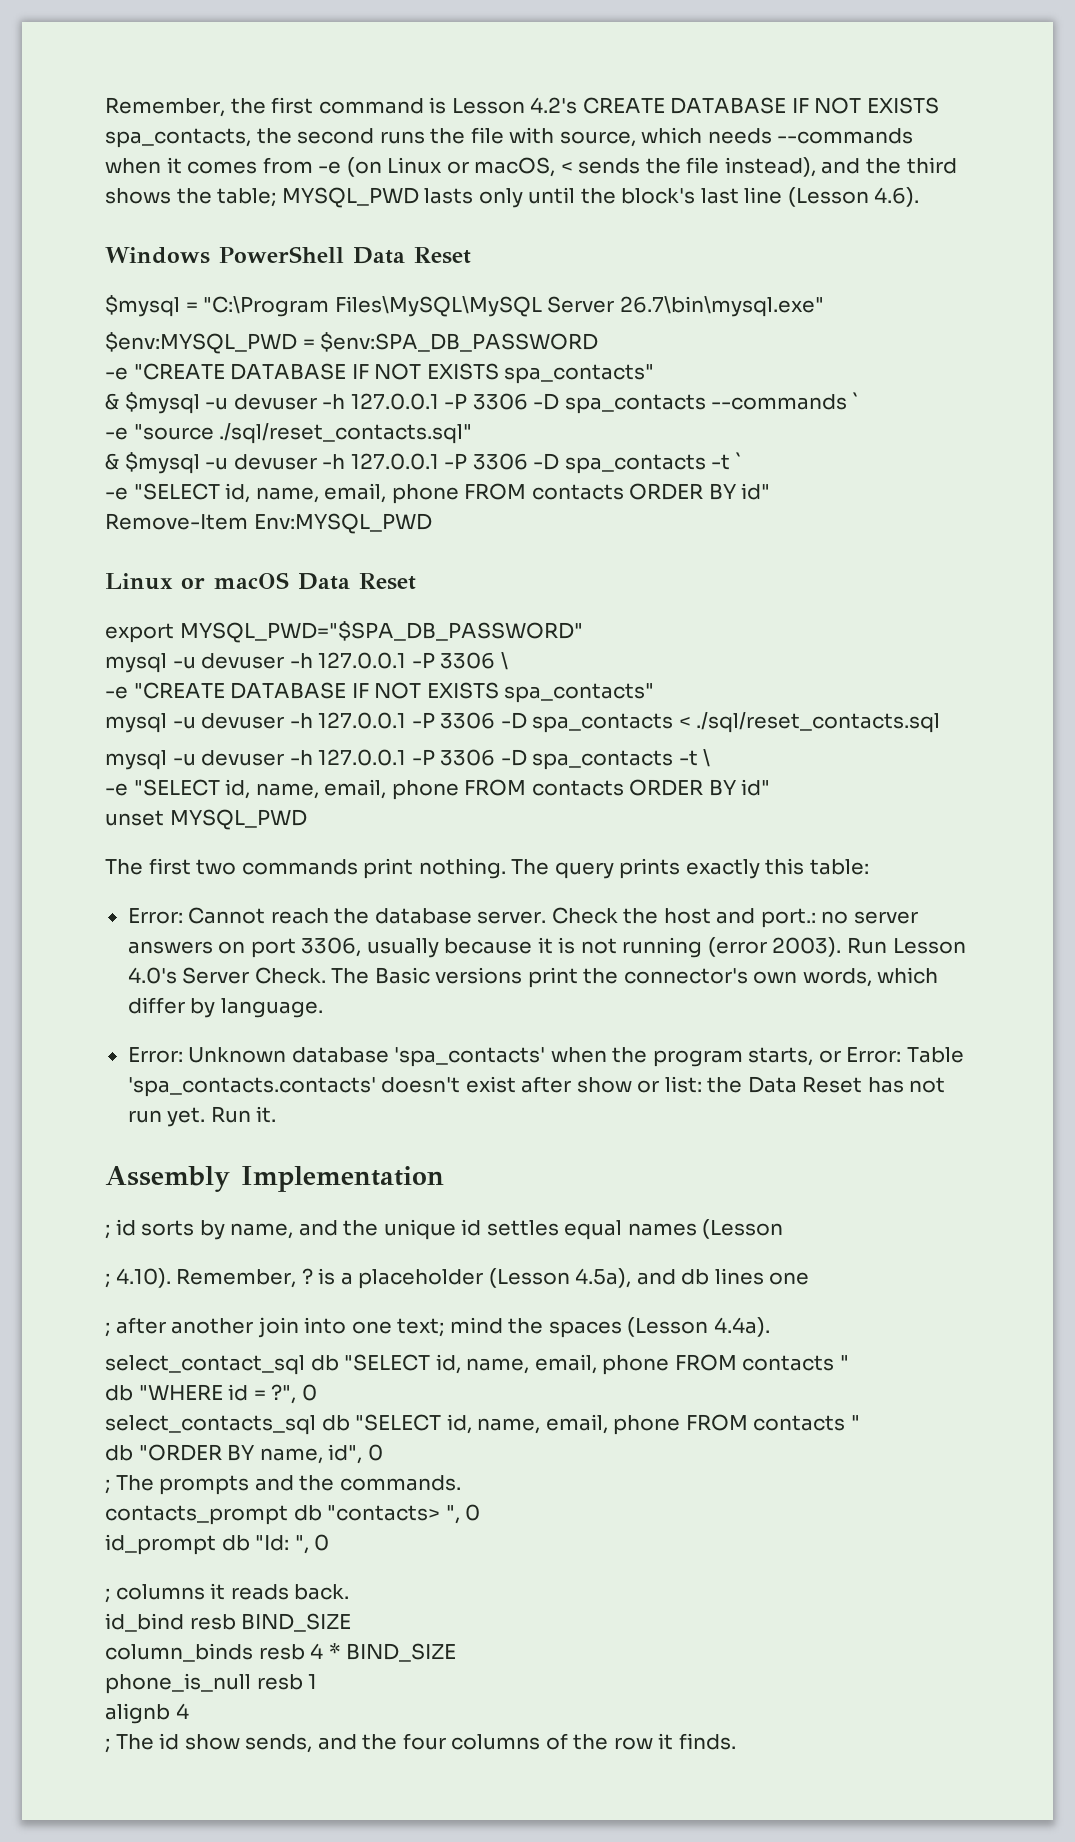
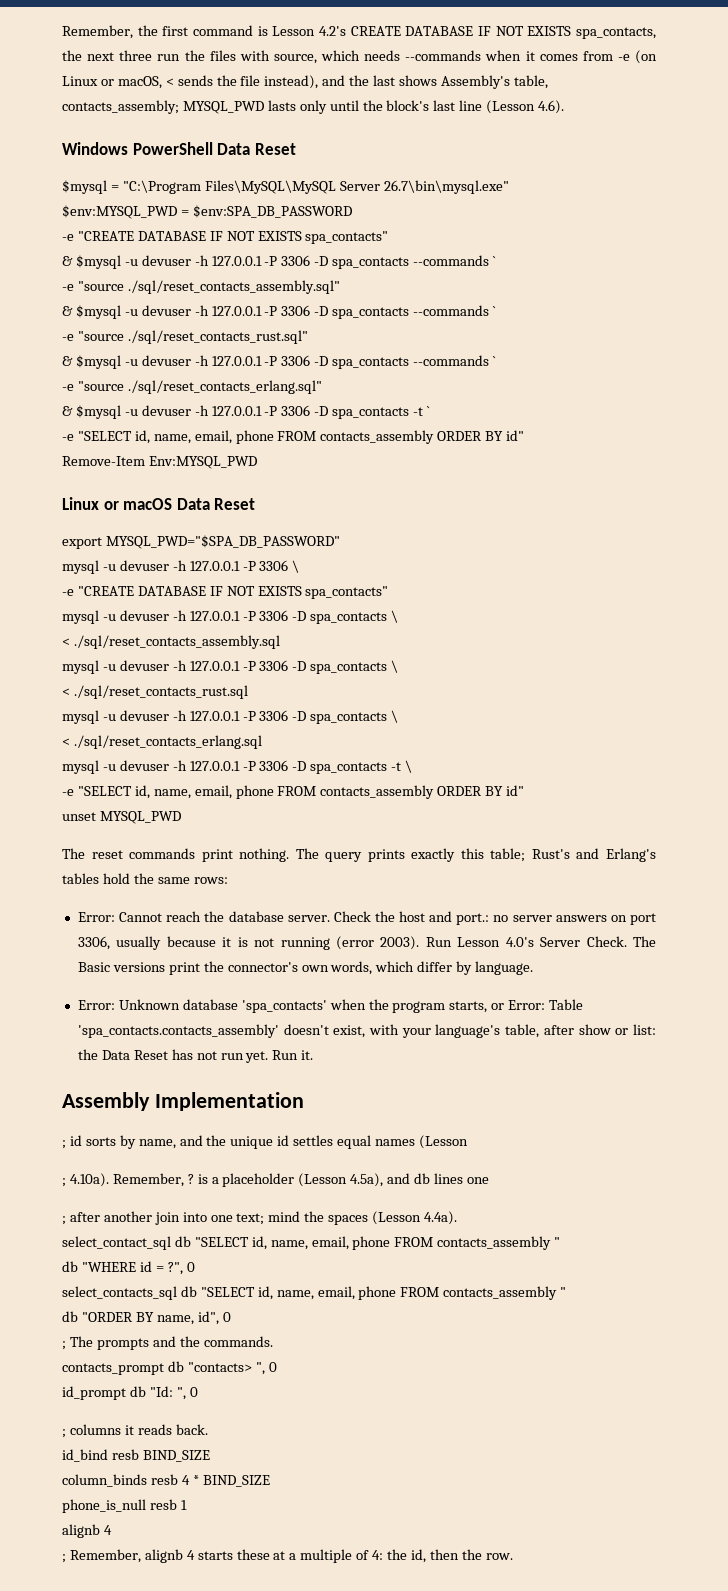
- Remember, the first command is Lesson 4.2's CREATE DATABASE IF NOT EXISTS spa_contacts, the second runs the file with source, which needs --commands when it comes from -e (on Linux or macOS, < sends the file instead), and the third shows the table; MYSQL_PWD lasts only until the block's last line (Lesson 4.6).
+ Remember, the first command is Lesson 4.2's CREATE DATABASE IF NOT EXISTS spa_contacts, the next three run the files with source, which needs --commands when it comes from -e (on Linux or macOS, < sends the file instead), and the last shows Assembly's table, contacts_assembly; MYSQL_PWD lasts only until the block's last line (Lesson 4.6).
- -e "source ./sql/reset_contacts.sql"
+ -e "source ./sql/reset_contacts_assembly.sql"
+ & $mysql -u devuser -h 127.0.0.1 -P 3306 -D spa_contacts --commands `
+ -e "source ./sql/reset_contacts_rust.sql"
+ & $mysql -u devuser -h 127.0.0.1 -P 3306 -D spa_contacts --commands `
+ -e "source ./sql/reset_contacts_erlang.sql"
  & $mysql -u devuser -h 127.0.0.1 -P 3306 -D spa_contacts -t `
- -e "SELECT id, name, email, phone FROM contacts ORDER BY id"
+ -e "SELECT id, name, email, phone FROM contacts_assembly ORDER BY id"
  mysql -u devuser -h 127.0.0.1 -P 3306 \
  -e "CREATE DATABASE IF NOT EXISTS spa_contacts"
- mysql -u devuser -h 127.0.0.1 -P 3306 -D spa_contacts < ./sql/reset_contacts.sql
+ mysql -u devuser -h 127.0.0.1 -P 3306 -D spa_contacts \
+ < ./sql/reset_contacts_assembly.sql
+ mysql -u devuser -h 127.0.0.1 -P 3306 -D spa_contacts \
+ < ./sql/reset_contacts_rust.sql
+ mysql -u devuser -h 127.0.0.1 -P 3306 -D spa_contacts \
+ < ./sql/reset_contacts_erlang.sql
  mysql -u devuser -h 127.0.0.1 -P 3306 -D spa_contacts -t \
- -e "SELECT id, name, email, phone FROM contacts ORDER BY id"
+ -e "SELECT id, name, email, phone FROM contacts_assembly ORDER BY id"
- The first two commands print nothing.
+ The reset commands print nothing.
- The query prints exactly this table:
+ The query prints exactly this table; Rust's and Erlang's tables hold the same rows:
- Error: Unknown database 'spa_contacts' when the program starts, or Error: Table 'spa_contacts.contacts' doesn't exist after show or list: the Data Reset has not run yet.
+ Error: Unknown database 'spa_contacts' when the program starts, or Error: Table 'spa_contacts.contacts_assembly' doesn't exist, with your language's table, after show or list: the Data Reset has not run yet.
- ; 4.10). Remember, ? is a placeholder (Lesson 4.5a), and db lines one
+ ; 4.10a). Remember, ? is a placeholder (Lesson 4.5a), and db lines one
- select_contact_sql db "SELECT id, name, email, phone FROM contacts "
+ select_contact_sql db "SELECT id, name, email, phone FROM contacts_assembly "
- select_contacts_sql db "SELECT id, name, email, phone FROM contacts "
+ select_contacts_sql db "SELECT id, name, email, phone FROM contacts_assembly "
- ; The id show sends, and the four columns of the row it finds.
+ ; Remember, alignb 4 starts these at a multiple of 4: the id, then the row.

